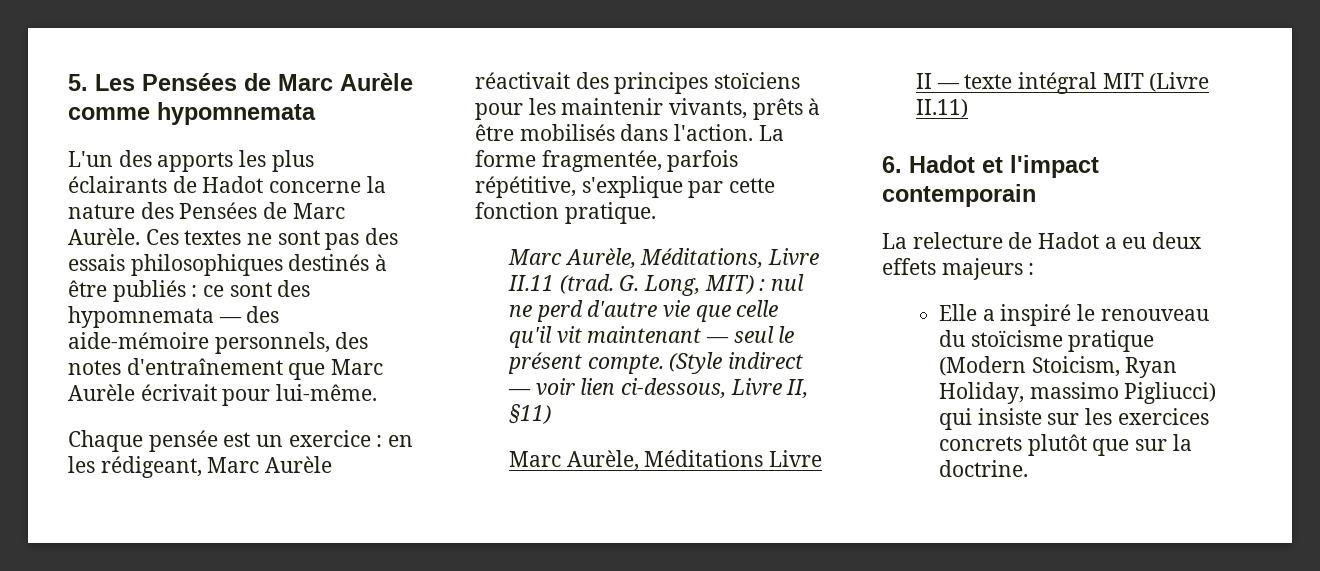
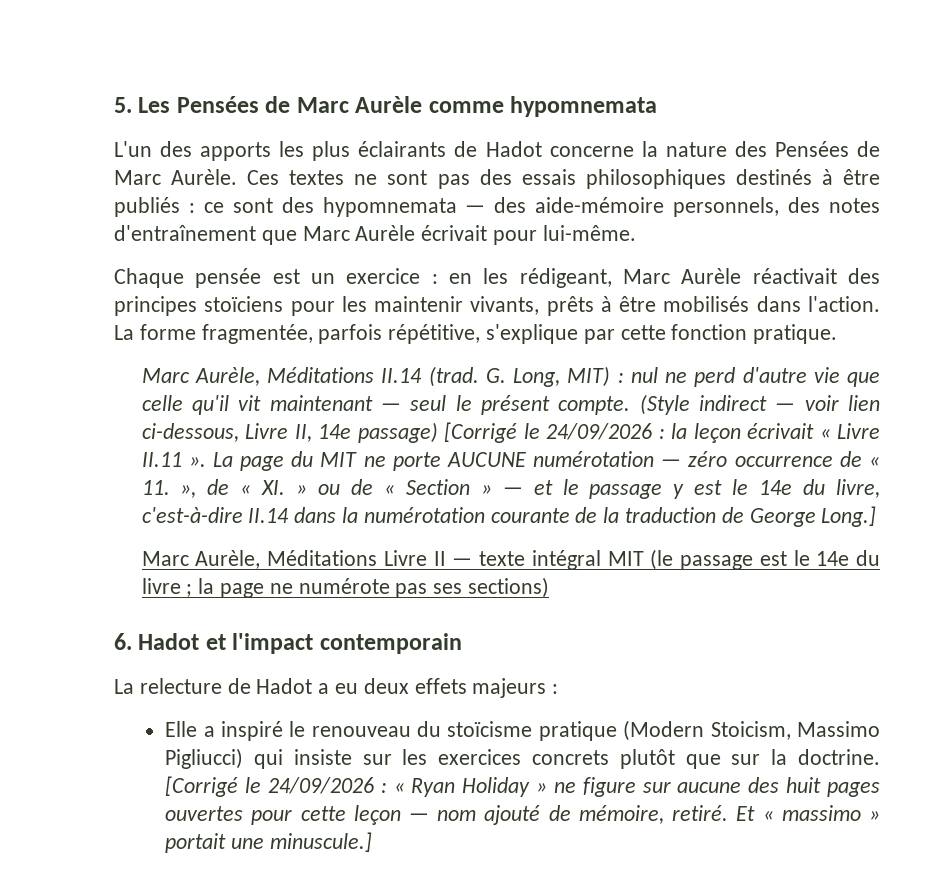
- Marc Aurèle, Méditations, Livre II.11 (trad.
+ Marc Aurèle, Méditations II.14 (trad.
- (Style indirect — voir lien ci-dessous, Livre II, §11)
+ (Style indirect — voir lien ci-dessous, Livre II, 14e passage) [Corrigé le 24/09/2026 : la leçon écrivait « Livre II.11 ». La page du MIT ne porte AUCUNE numérotation — zéro occurrence de « 11. », de « XI. » ou de « Section » — et le passage y est le 14e du livre, c'est-à-dire II.14 dans la numérotation courante de la traduction de George Long.]
- Marc Aurèle, Méditations Livre II — texte intégral MIT (Livre II.11)
+ Marc Aurèle, Méditations Livre II — texte intégral MIT (le passage est le 14e du livre ; la page ne numérote pas ses sections)
- Elle a inspiré le renouveau du stoïcisme pratique (Modern Stoicism, Ryan Holiday, massimo Pigliucci) qui insiste sur les exercices concrets plutôt que sur la doctrine.
+ Elle a inspiré le renouveau du stoïcisme pratique (Modern Stoicism, Massimo Pigliucci) qui insiste sur les exercices concrets plutôt que sur la doctrine.
+ [Corrigé le 24/09/2026 : « Ryan Holiday » ne figure sur aucune des huit pages ouvertes pour cette leçon — nom ajouté de mémoire, retiré. Et « massimo » portait une minuscule.]

